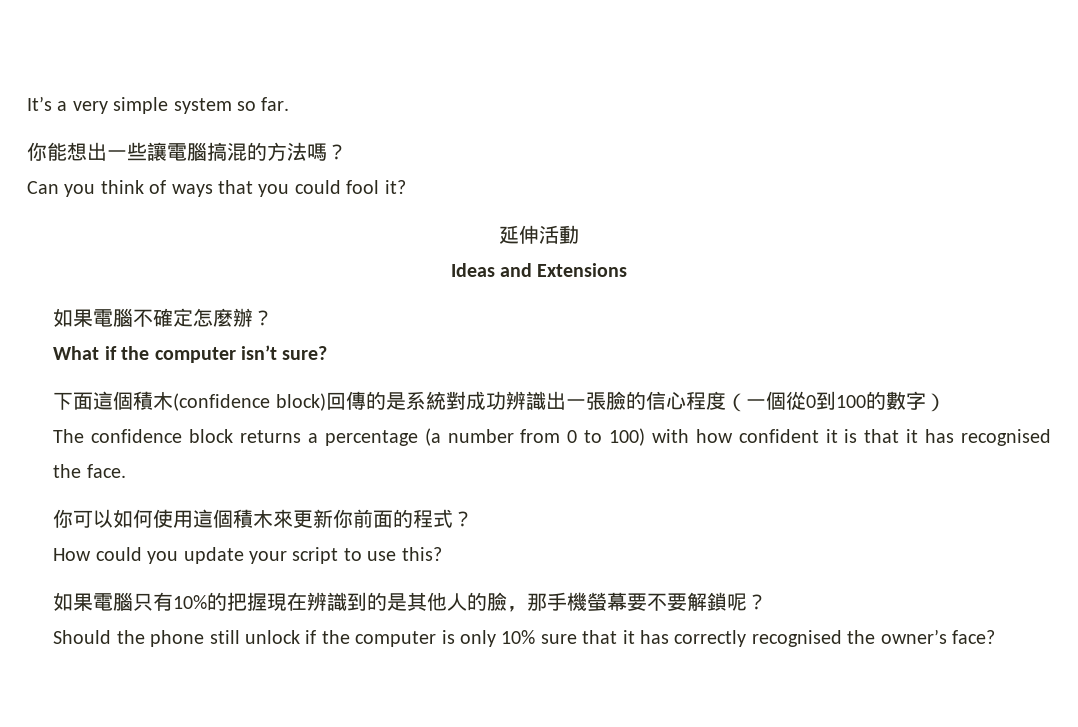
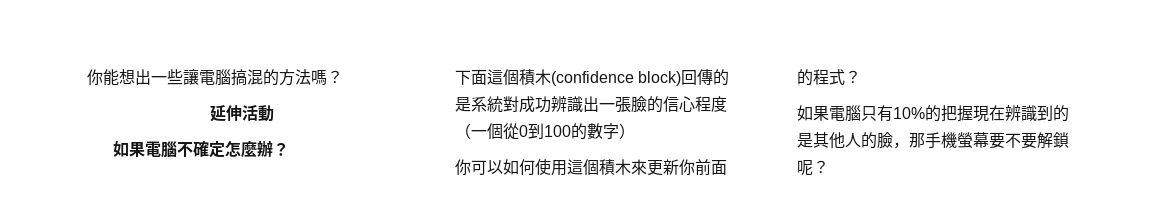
- It’s a very simple system so far.
- Can you think of ways that you could fool it?
- Ideas and Extensions
- What if the computer isn’t sure?
- The confidence block returns a percentage (a number from 0 to 100) with how confident it is that it has recognised the face.
- How could you update your script to use this?
- Should the phone still unlock if the computer is only 10% sure that it has correctly recognised the owner’s face?

